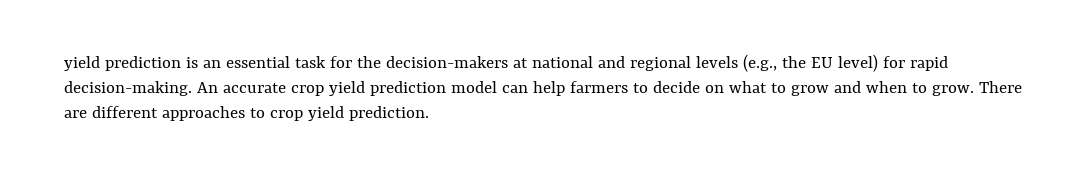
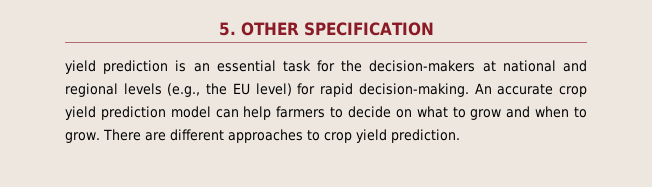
+ 5. OTHER SPECIFICATION

